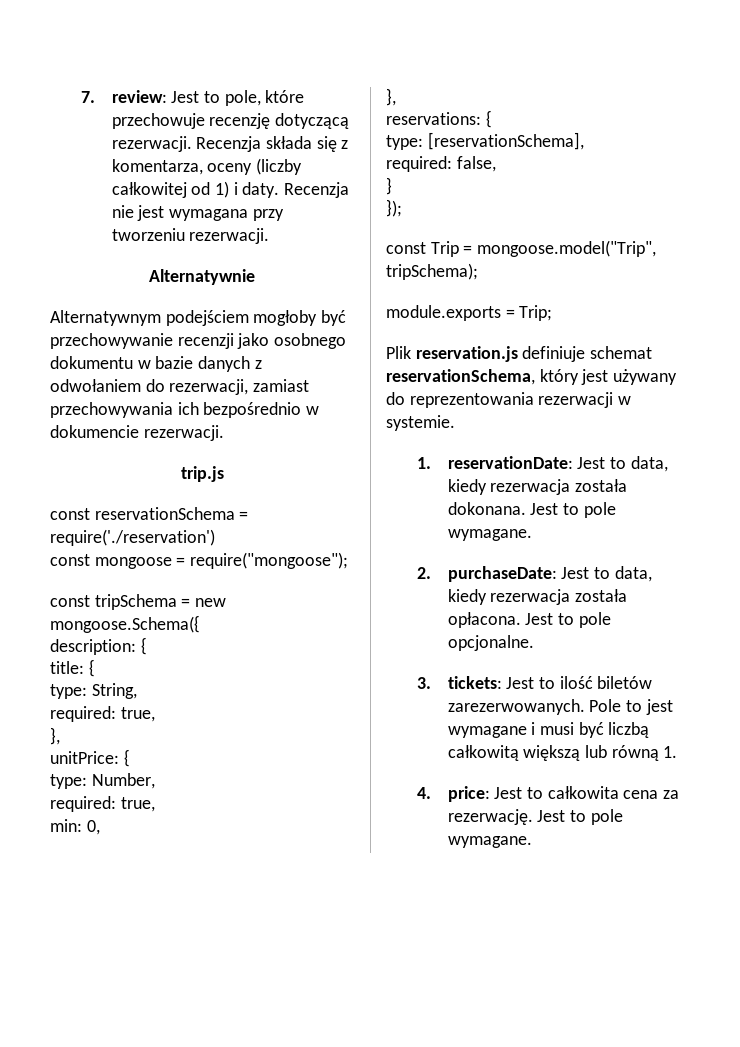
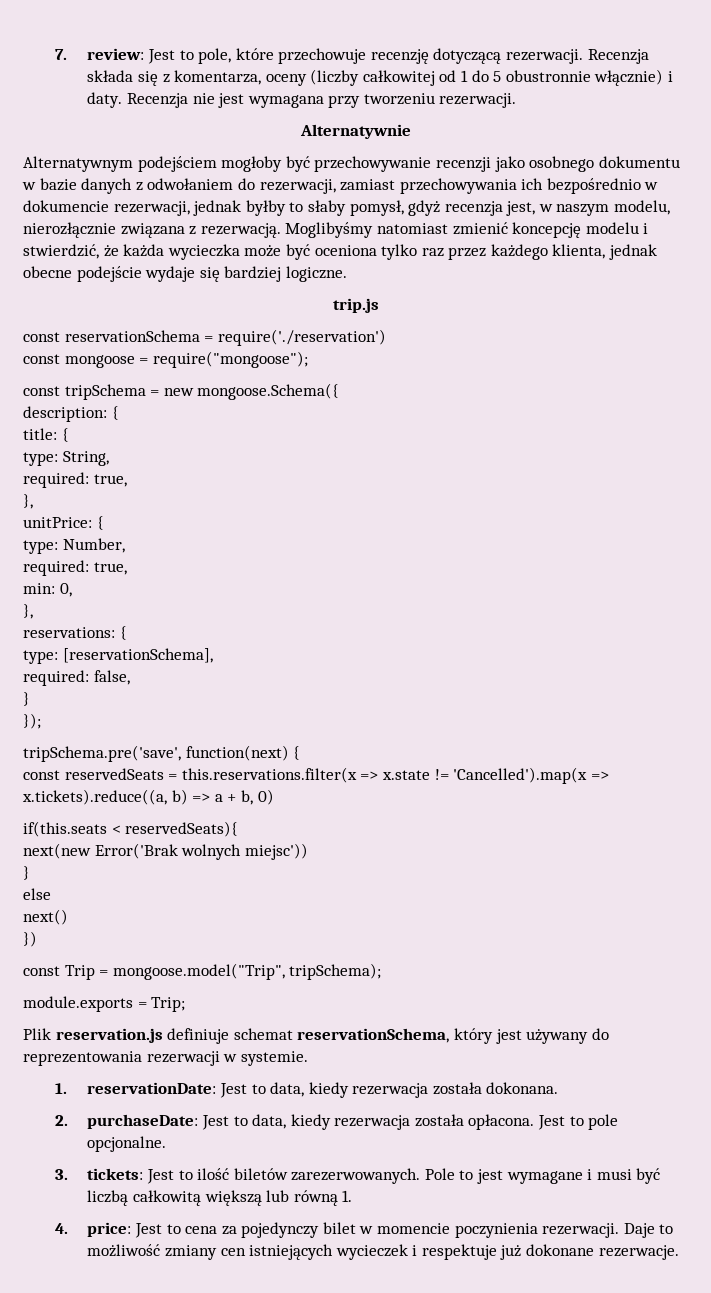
- Recenzja składa się z komentarza, oceny (liczby całkowitej od 1) i daty.
+ Recenzja składa się z komentarza, oceny (liczby całkowitej od 1 do 5 obustronnie włącznie) i daty.
- Alternatywnym podejściem mogłoby być przechowywanie recenzji jako osobnego dokumentu w bazie danych z odwołaniem do rezerwacji, zamiast przechowywania ich bezpośrednio w dokumencie rezerwacji.
+ Alternatywnym podejściem mogłoby być przechowywanie recenzji jako osobnego dokumentu w bazie danych z odwołaniem do rezerwacji, zamiast przechowywania ich bezpośrednio w dokumencie rezerwacji, jednak byłby to słaby pomysł, gdyż recenzja jest, w naszym modelu, nierozłącznie związana z rezerwacją. Moglibyśmy natomiast zmienić koncepcję modelu i stwierdzić, że każda wycieczka może być oceniona tylko raz przez każdego klienta, jednak obecne podejście wydaje się bardziej logiczne.
+ tripSchema.pre('save', function(next) {
+ const reservedSeats = this.reservations.filter(x => x.state != 'Cancelled').map(x => x.tickets).reduce((a, b) => a + b, 0)
+ if(this.seats < reservedSeats){
+ next(new Error('Brak wolnych miejsc'))
+ }
+ else
+ next()
+ })
- 1. reservationDate: Jest to data, kiedy rezerwacja została dokonana. Jest to pole wymagane.
+ 1. reservationDate: Jest to data, kiedy rezerwacja została dokonana.
- 4. price: Jest to całkowita cena za rezerwację. Jest to pole wymagane.
+ 4. price: Jest to cena za pojedynczy bilet w momencie poczynienia rezerwacji. Daje to możliwość zmiany cen istniejących wycieczek i respektuje już dokonane rezerwacje.

